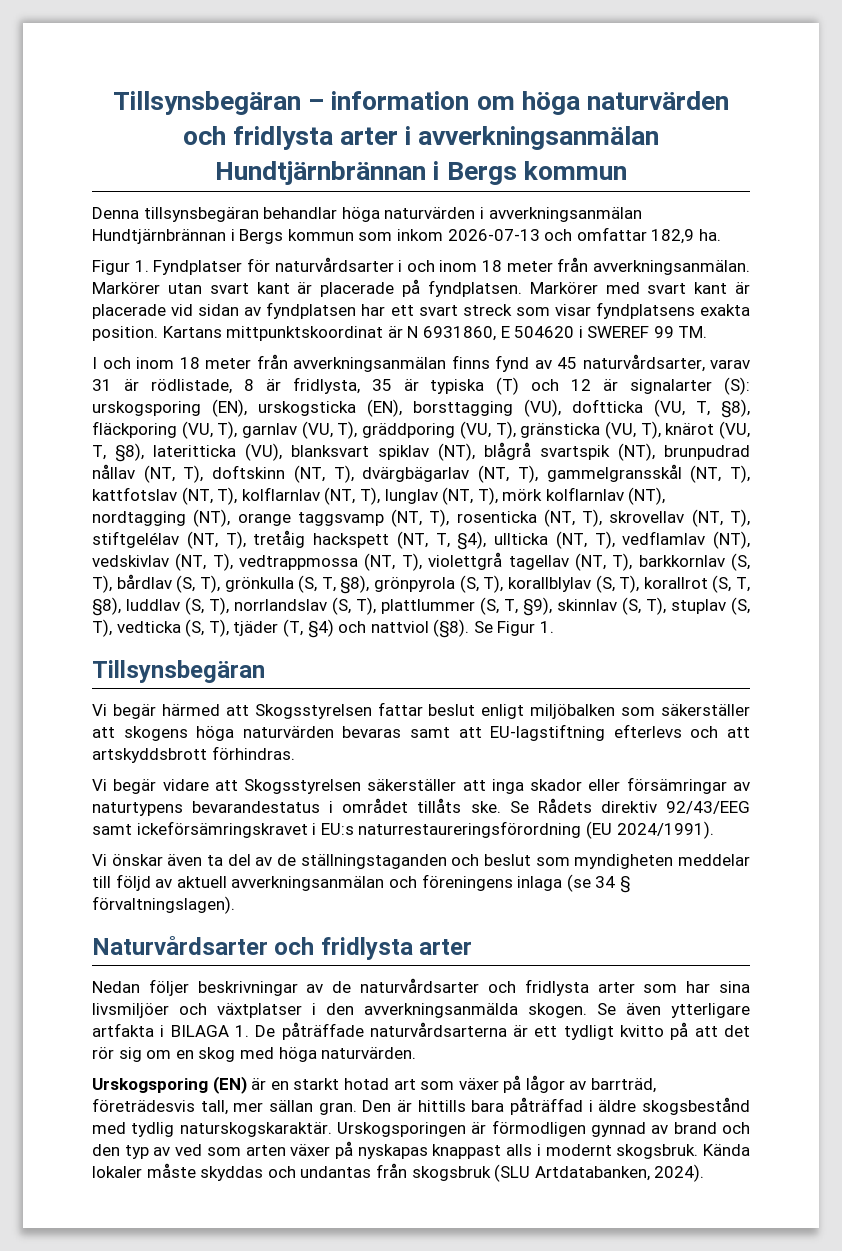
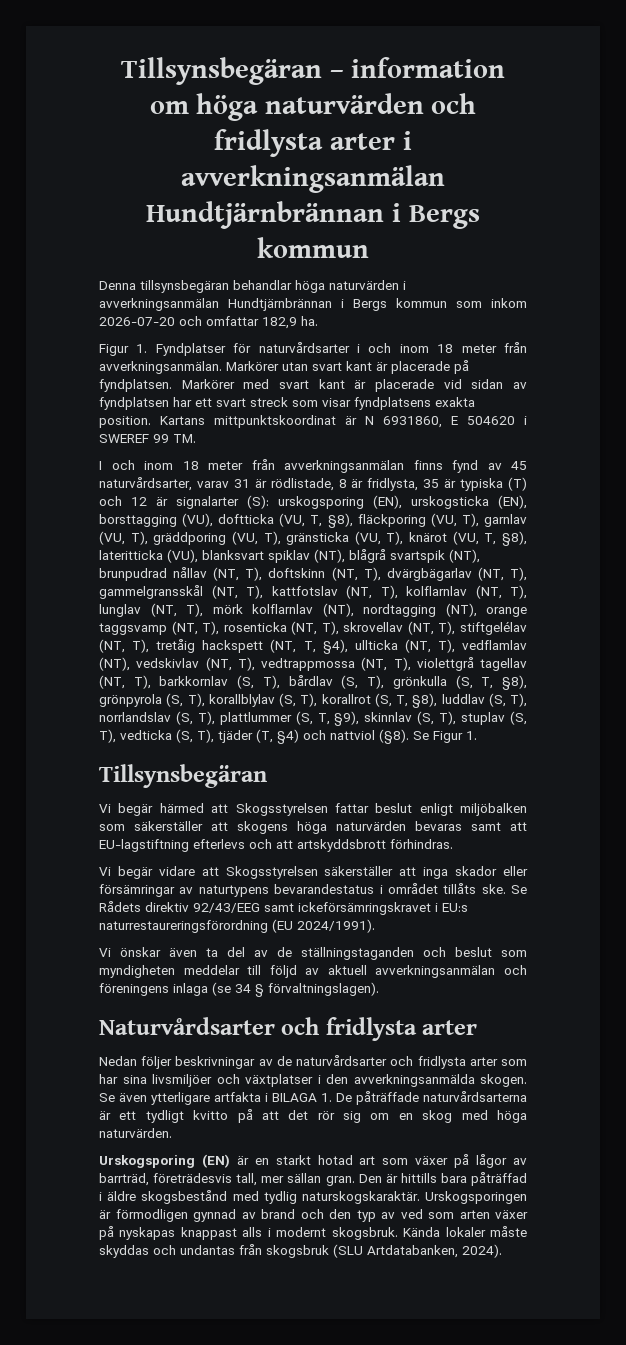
- Denna tillsynsbegäran behandlar höga naturvärden i avverkningsanmälan Hundtjärnbrännan i Bergs kommun som inkom 2026-07-13 och omfattar 182,9 ha.
+ Denna tillsynsbegäran behandlar höga naturvärden i avverkningsanmälan Hundtjärnbrännan i Bergs kommun som inkom 2026-07-20 och omfattar 182,9 ha.

